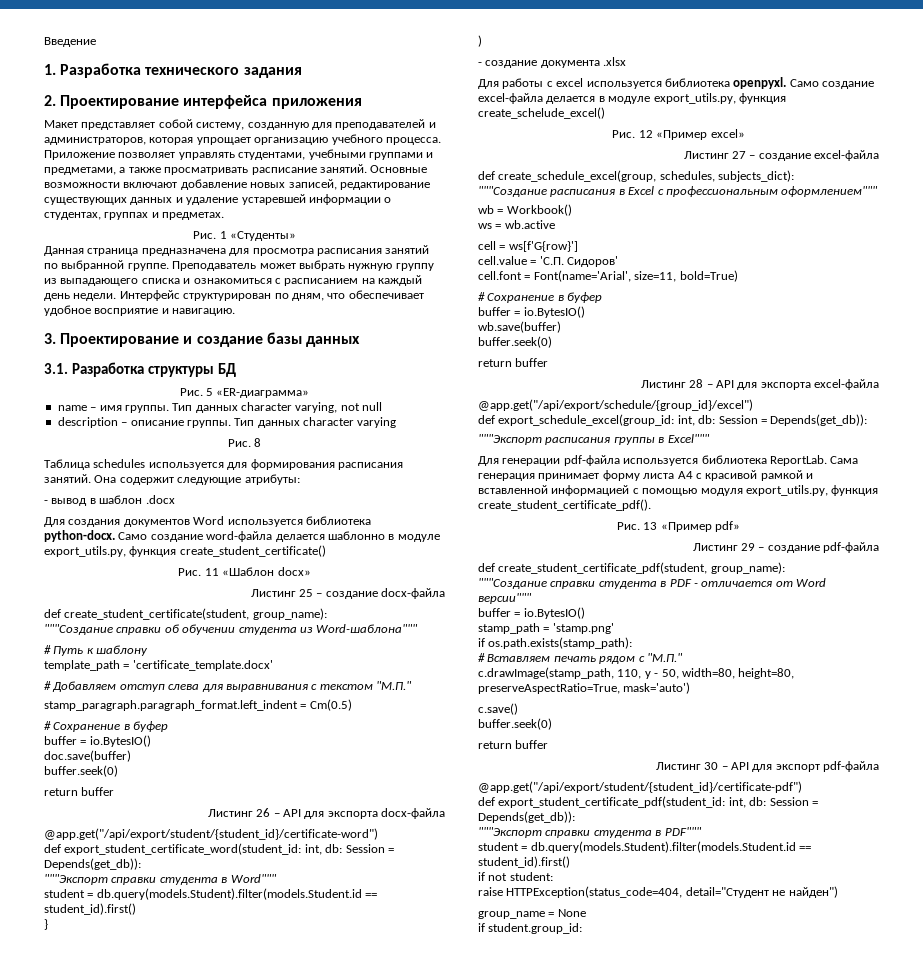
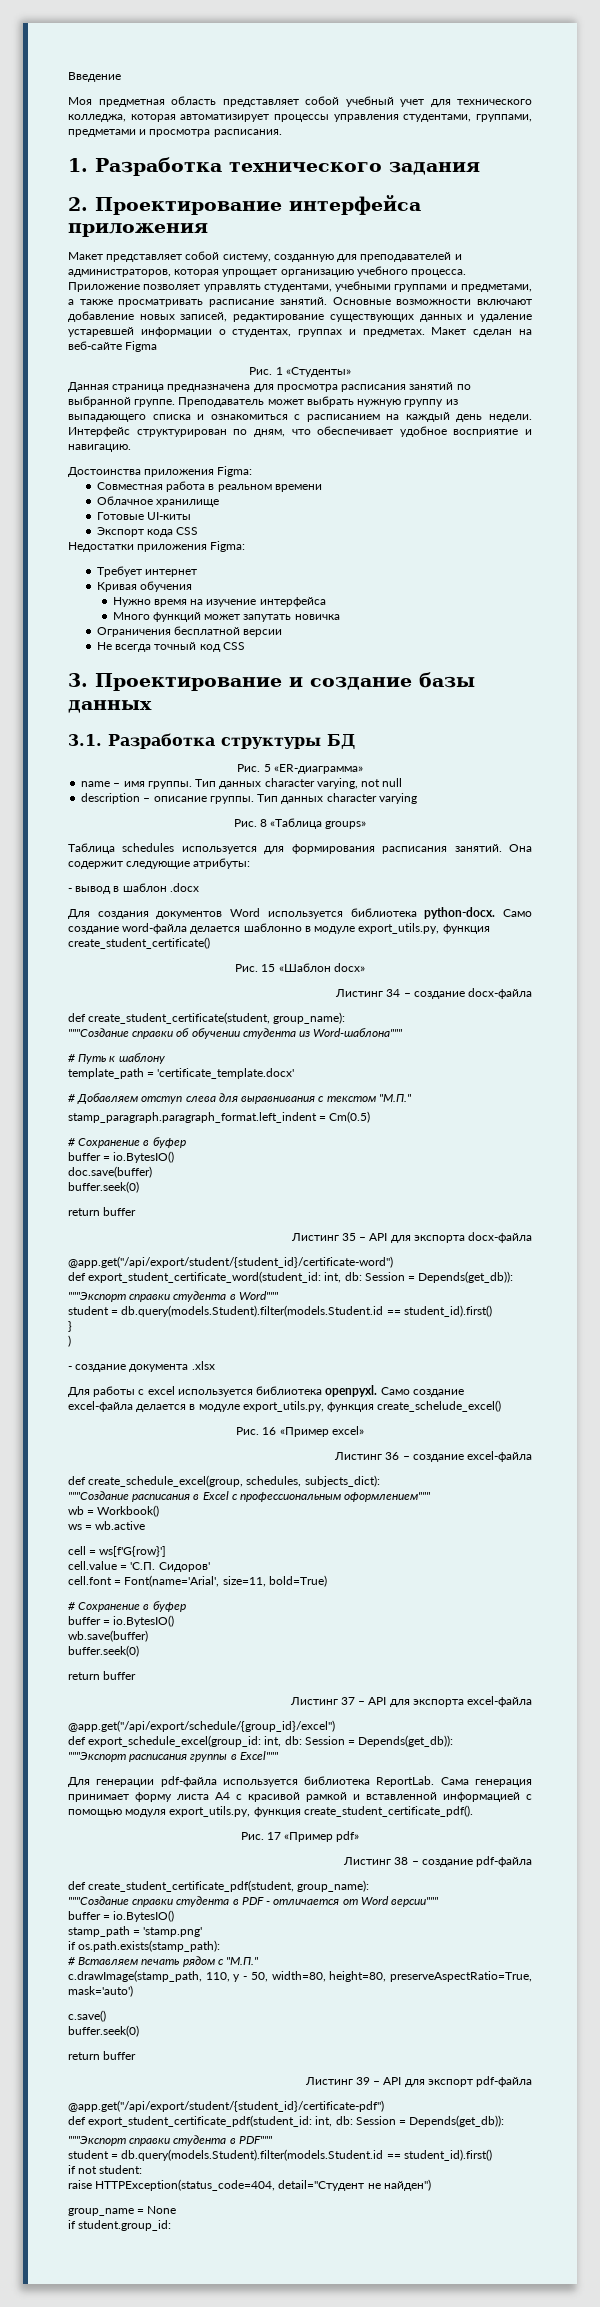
+ Моя предметная область представляет собой учебный учет для технического колледжа, которая автоматизирует процессы управления студентами, группами, предметами и просмотра расписания.
+ Макет сделан на веб-сайте Figma
+ Достоинства приложения Figma:
+ Совместная работа в реальном времени
+ Облачное хранилище
+ Готовые UI-киты
+ Экспорт кода CSS
+ Недостатки приложения Figma:
+ Требует интернет
+ Кривая обучения
+ Нужно время на изучение интерфейса
+ Много функций может запутать новичка
+ Ограничения бесплатной версии
+ Не всегда точный код CSS
- Рис. 8
+ Рис. 8 «Таблица groups»
- Рис. 11 «Шаблон docx»
+ Рис. 15 «Шаблон docx»
- Листинг 25 – создание docx-файла
+ Листинг 34 – создание docx-файла
- Листинг 26 – API для экспорта docx-файла
+ Листинг 35 – API для экспорта docx-файла
- Рис. 12 «Пример excel»
+ Рис. 16 «Пример excel»
- Листинг 27 – создание excel-файла
+ Листинг 36 – создание excel-файла
- Листинг 28 – API для экспорта excel-файла
+ Листинг 37 – API для экспорта excel-файла
- Рис. 13 «Пример pdf»
+ Рис. 17 «Пример pdf»
- Листинг 29 – создание pdf-файла
+ Листинг 38 – создание pdf-файла
- Листинг 30 – API для экспорт pdf-файла
+ Листинг 39 – API для экспорт pdf-файла

